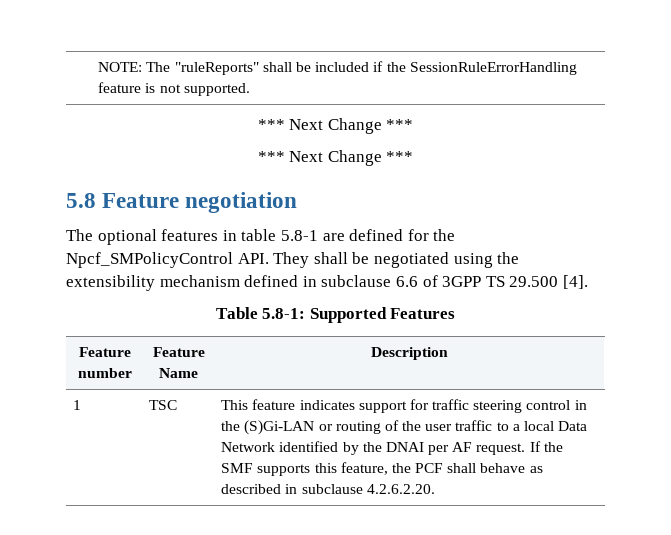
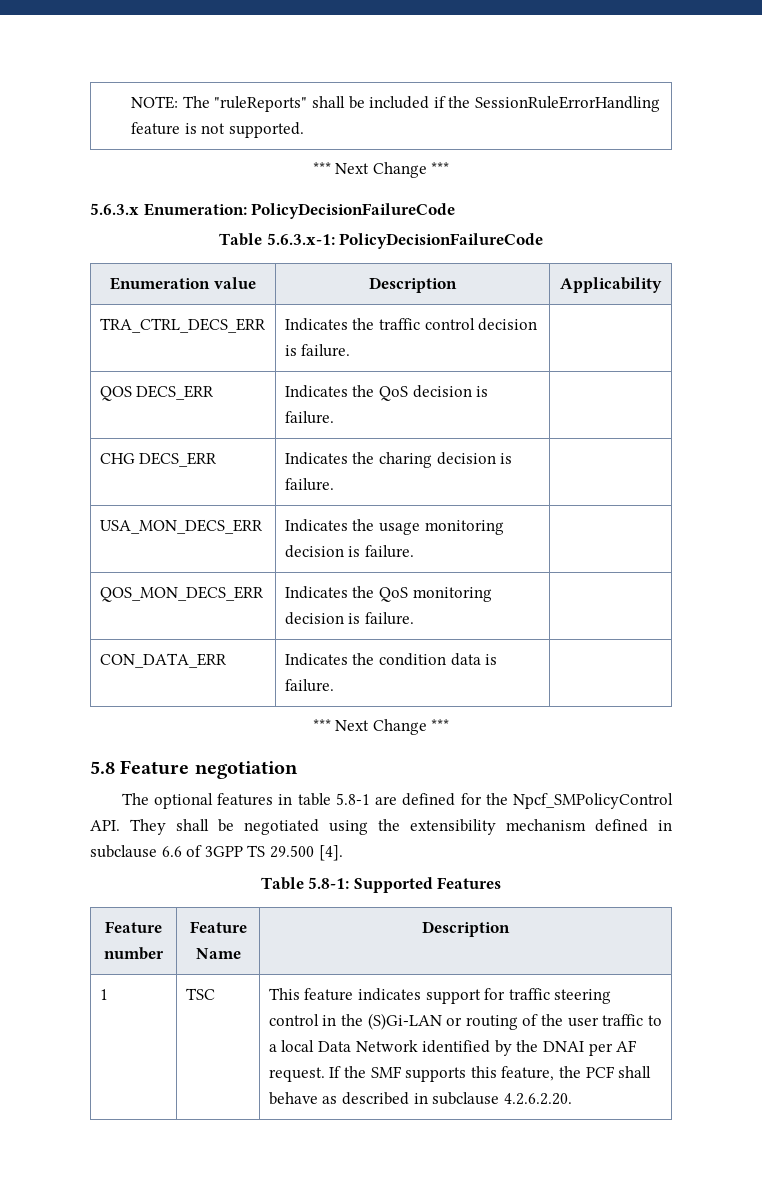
+ 5.6.3.x Enumeration: PolicyDecisionFailureCode
+ Table 5.6.3.x-1: PolicyDecisionFailureCode
+ Enumeration value | Description | Applicability
+ TRA_CTRL_DECS_ERR | Indicates the traffic control decision is failure. |
+ QOS DECS_ERR | Indicates the QoS decision is failure. |
+ CHG DECS_ERR | Indicates the charing decision is failure. |
+ USA_MON_DECS_ERR | Indicates the usage monitoring decision is failure. |
+ QOS_MON_DECS_ERR | Indicates the QoS monitoring decision is failure. |
+ CON_DATA_ERR | Indicates the condition data is failure. |

